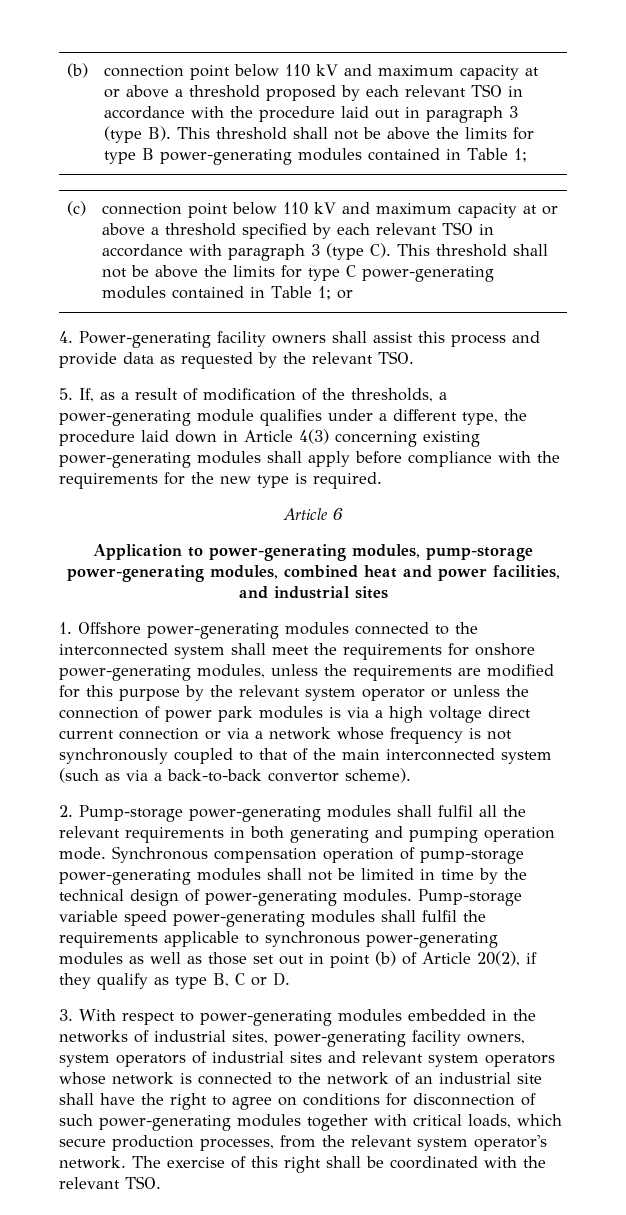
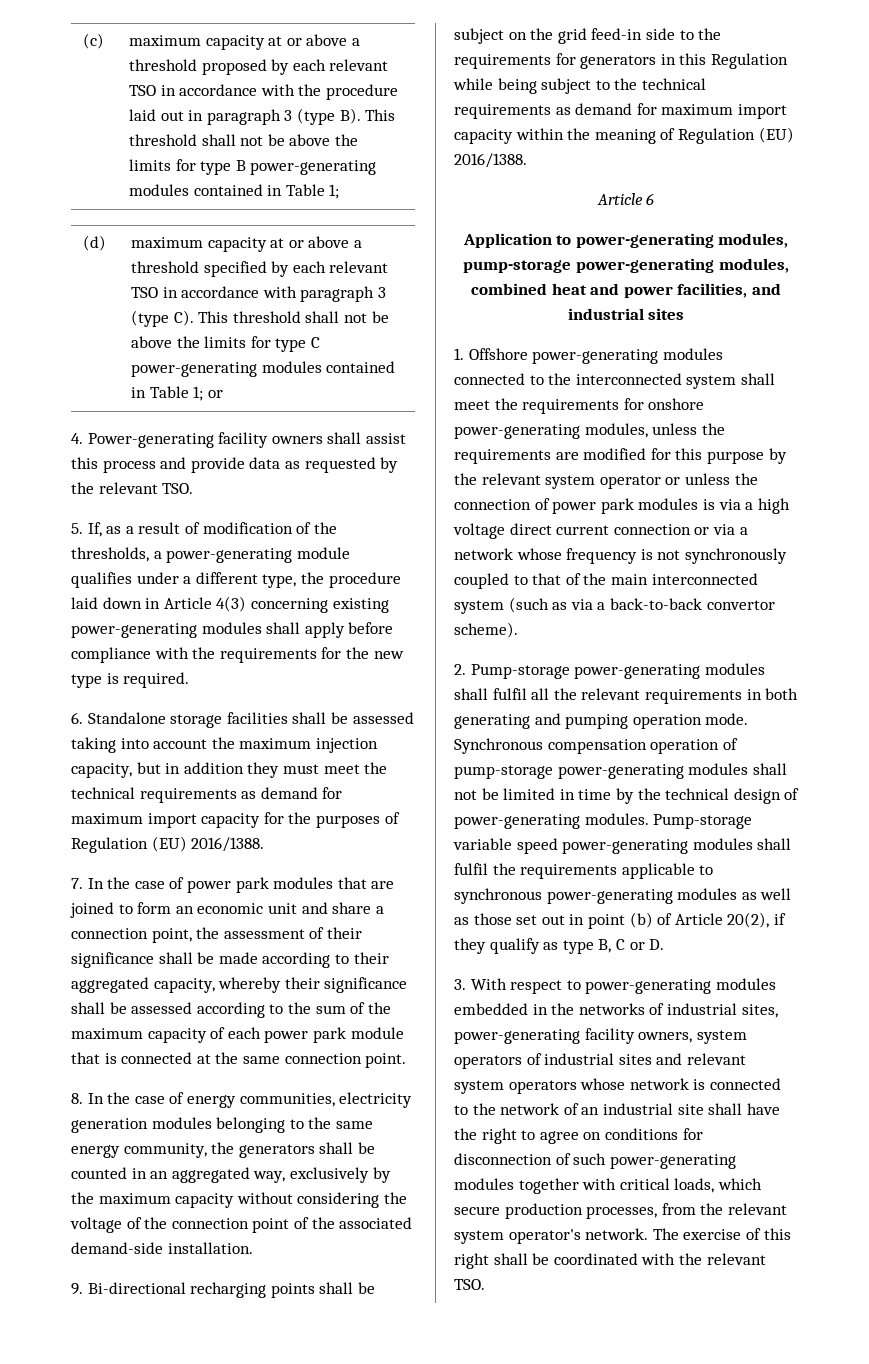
- (b) | connection point below 110 kV and maximum capacity at or above a threshold proposed by each relevant TSO in accordance with the procedure laid out in paragraph 3 (type B). This threshold shall not be above the limits for type B power-generating modules contained in Table 1;
+ (c) | maximum capacity at or above a threshold proposed by each relevant TSO in accordance with the procedure laid out in paragraph 3 (type B). This threshold shall not be above the limits for type B power-generating modules contained in Table 1;
- (c) | connection point below 110 kV and maximum capacity at or above a threshold specified by each relevant TSO in accordance with paragraph 3 (type C). This threshold shall not be above the limits for type C power-generating modules contained in Table 1; or
+ (d) | maximum capacity at or above a threshold specified by each relevant TSO in accordance with paragraph 3 (type C). This threshold shall not be above the limits for type C power-generating modules contained in Table 1; or
+ 6. Standalone storage facilities shall be assessed taking into account the maximum injection capacity, but in addition they must meet the technical requirements as demand for maximum import capacity for the purposes of Regulation (EU) 2016/1388.
+ 7. In the case of power park modules that are joined to form an economic unit and share a connection point, the assessment of their significance shall be made according to their aggregated capacity, whereby their significance shall be assessed according to the sum of the maximum capacity of each power park module that is connected at the same connection point.
+ 8. In the case of energy communities, electricity generation modules belonging to the same energy community, the generators shall be counted in an aggregated way, exclusively by the maximum capacity without considering the voltage of the connection point of the associated demand-side installation.
+ 9. Bi-directional recharging points shall be subject on the grid feed-in side to the requirements for generators in this Regulation while being subject to the technical requirements as demand for maximum import capacity within the meaning of Regulation (EU) 2016/1388.

